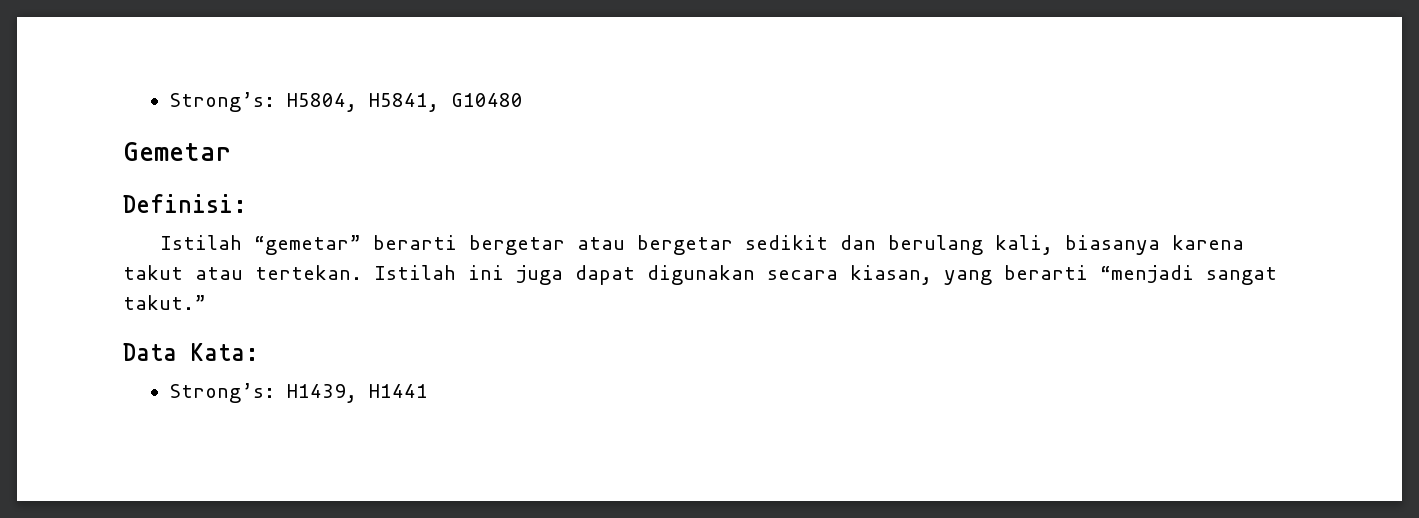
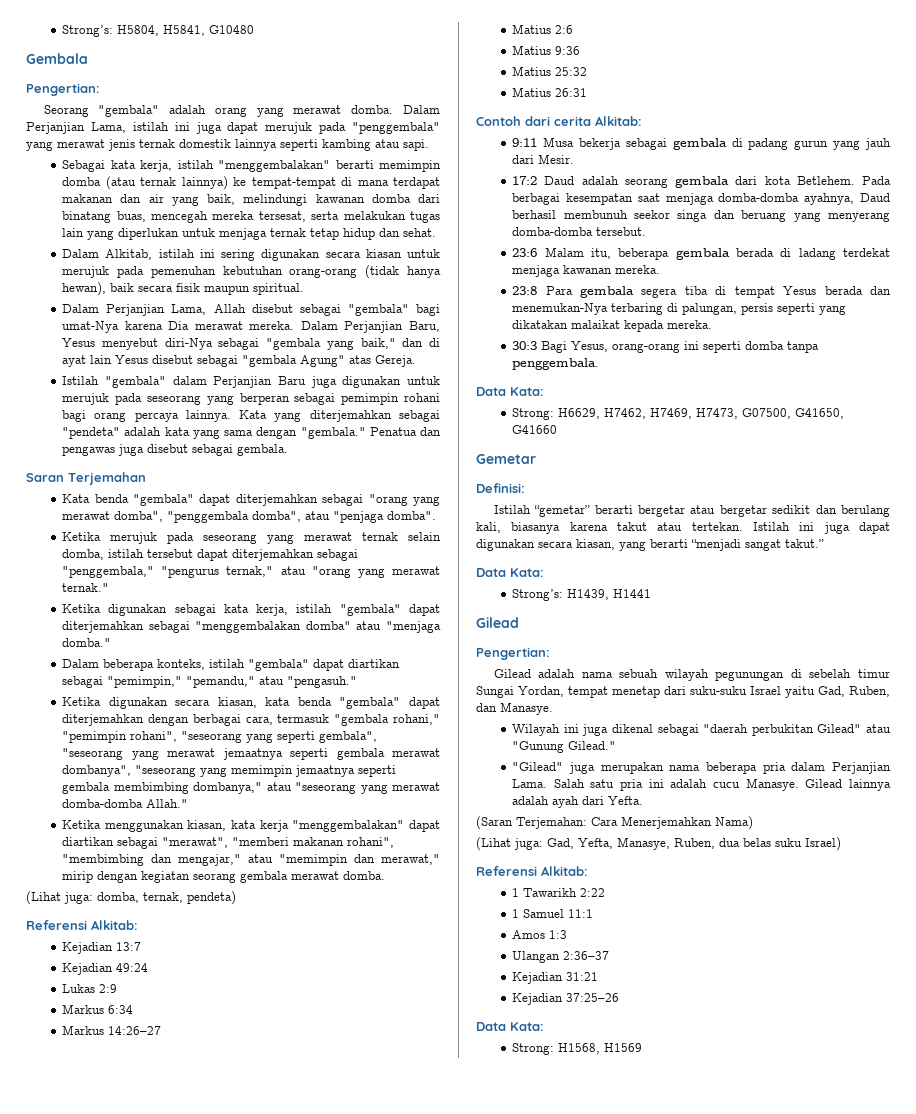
+ Gembala
+ Pengertian:
+ Seorang "gembala" adalah orang yang merawat domba. Dalam Perjanjian Lama, istilah ini juga dapat merujuk pada "penggembala" yang merawat jenis ternak domestik lainnya seperti kambing atau sapi.
+ Sebagai kata kerja, istilah "menggembalakan" berarti memimpin domba (atau ternak lainnya) ke tempat-tempat di mana terdapat makanan dan air yang baik, melindungi kawanan domba dari binatang buas, mencegah mereka tersesat, serta melakukan tugas lain yang diperlukan untuk menjaga ternak tetap hidup dan sehat.
+ Dalam Alkitab, istilah ini sering digunakan secara kiasan untuk merujuk pada pemenuhan kebutuhan orang-orang (tidak hanya hewan), baik secara fisik maupun spiritual.
+ Dalam Perjanjian Lama, Allah disebut sebagai "gembala" bagi umat-Nya karena Dia merawat mereka. Dalam Perjanjian Baru, Yesus menyebut diri-Nya sebagai "gembala yang baik," dan di ayat lain Yesus disebut sebagai "gembala Agung" atas Gereja.
+ Istilah "gembala" dalam Perjanjian Baru juga digunakan untuk merujuk pada seseorang yang berperan sebagai pemimpin rohani bagi orang percaya lainnya. Kata yang diterjemahkan sebagai "pendeta" adalah kata yang sama dengan "gembala." Penatua dan pengawas juga disebut sebagai gembala.
+ Saran Terjemahan
+ Kata benda "gembala" dapat diterjemahkan sebagai "orang yang merawat domba", "penggembala domba", atau "penjaga domba".
+ Ketika merujuk pada seseorang yang merawat ternak selain domba, istilah tersebut dapat diterjemahkan sebagai "penggembala," "pengurus ternak," atau "orang yang merawat ternak."
+ Ketika digunakan sebagai kata kerja, istilah "gembala" dapat diterjemahkan sebagai "menggembalakan domba" atau "menjaga domba."
+ Dalam beberapa konteks, istilah "gembala" dapat diartikan sebagai "pemimpin," "pemandu," atau "pengasuh."
+ Ketika digunakan secara kiasan, kata benda "gembala" dapat diterjemahkan dengan berbagai cara, termasuk "gembala rohani," "pemimpin rohani", "seseorang yang seperti gembala", "seseorang yang merawat jemaatnya seperti gembala merawat dombanya", "seseorang yang memimpin jemaatnya seperti gembala membimbing dombanya," atau "seseorang yang merawat domba-domba Allah."
+ Ketika menggunakan kiasan, kata kerja "menggembalakan" dapat diartikan sebagai "merawat", "memberi makanan rohani", "membimbing dan mengajar," atau "memimpin dan merawat," mirip dengan kegiatan seorang gembala merawat domba.
+ (Lihat juga: domba, ternak, pendeta)
+ Referensi Alkitab:
+ Kejadian 13:7
+ Kejadian 49:24
+ Lukas 2:9
+ Markus 6:34
+ Markus 14:26–27
+ Matius 2:6
+ Matius 9:36
+ Matius 25:32
+ Matius 26:31
+ Contoh dari cerita Alkitab:
+ 9:11 Musa bekerja sebagai gembala di padang gurun yang jauh dari Mesir.
+ 17:2 Daud adalah seorang gembala dari kota Betlehem. Pada berbagai kesempatan saat menjaga domba-domba ayahnya, Daud berhasil membunuh seekor singa dan beruang yang menyerang domba-domba tersebut.
+ 23:6 Malam itu, beberapa gembala berada di ladang terdekat menjaga kawanan mereka.
+ 23:8 Para gembala segera tiba di tempat Yesus berada dan menemukan-Nya terbaring di palungan, persis seperti yang dikatakan malaikat kepada mereka.
+ 30:3 Bagi Yesus, orang-orang ini seperti domba tanpa penggembala.
+ Data Kata:
+ Strong: H6629, H7462, H7469, H7473, G07500, G41650, G41660
  Strong’s: H1439, H1441
+ Gilead
+ Pengertian:
+ Gilead adalah nama sebuah wilayah pegunungan di sebelah timur Sungai Yordan, tempat menetap dari suku-suku Israel yaitu Gad, Ruben, dan Manasye.
+ Wilayah ini juga dikenal sebagai "daerah perbukitan Gilead" atau "Gunung Gilead."
+ "Gilead" juga merupakan nama beberapa pria dalam Perjanjian Lama. Salah satu pria ini adalah cucu Manasye. Gilead lainnya adalah ayah dari Yefta.
+ (Saran Terjemahan: Cara Menerjemahkan Nama)
+ (Lihat juga: Gad, Yefta, Manasye, Ruben, dua belas suku Israel)
+ Referensi Alkitab:
+ 1 Tawarikh 2:22
+ 1 Samuel 11:1
+ Amos 1:3
+ Ulangan 2:36–37
+ Kejadian 31:21
+ Kejadian 37:25–26
+ Data Kata:
+ Strong: H1568, H1569

